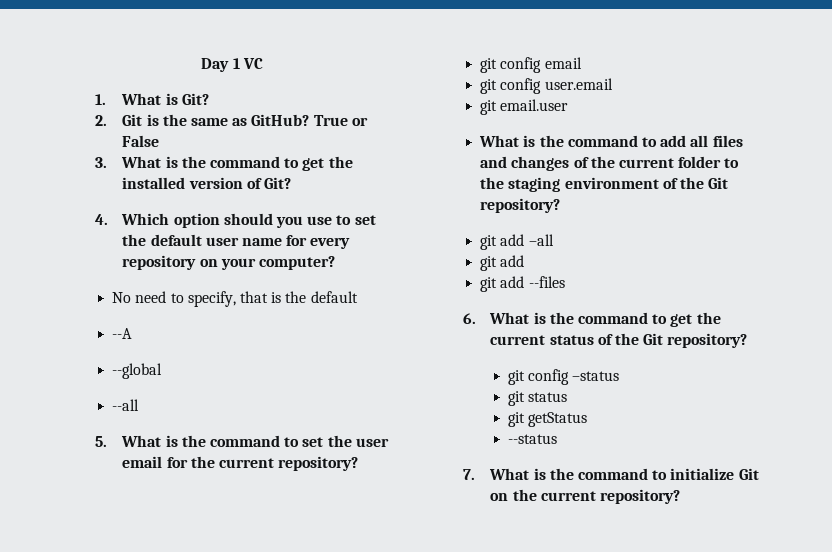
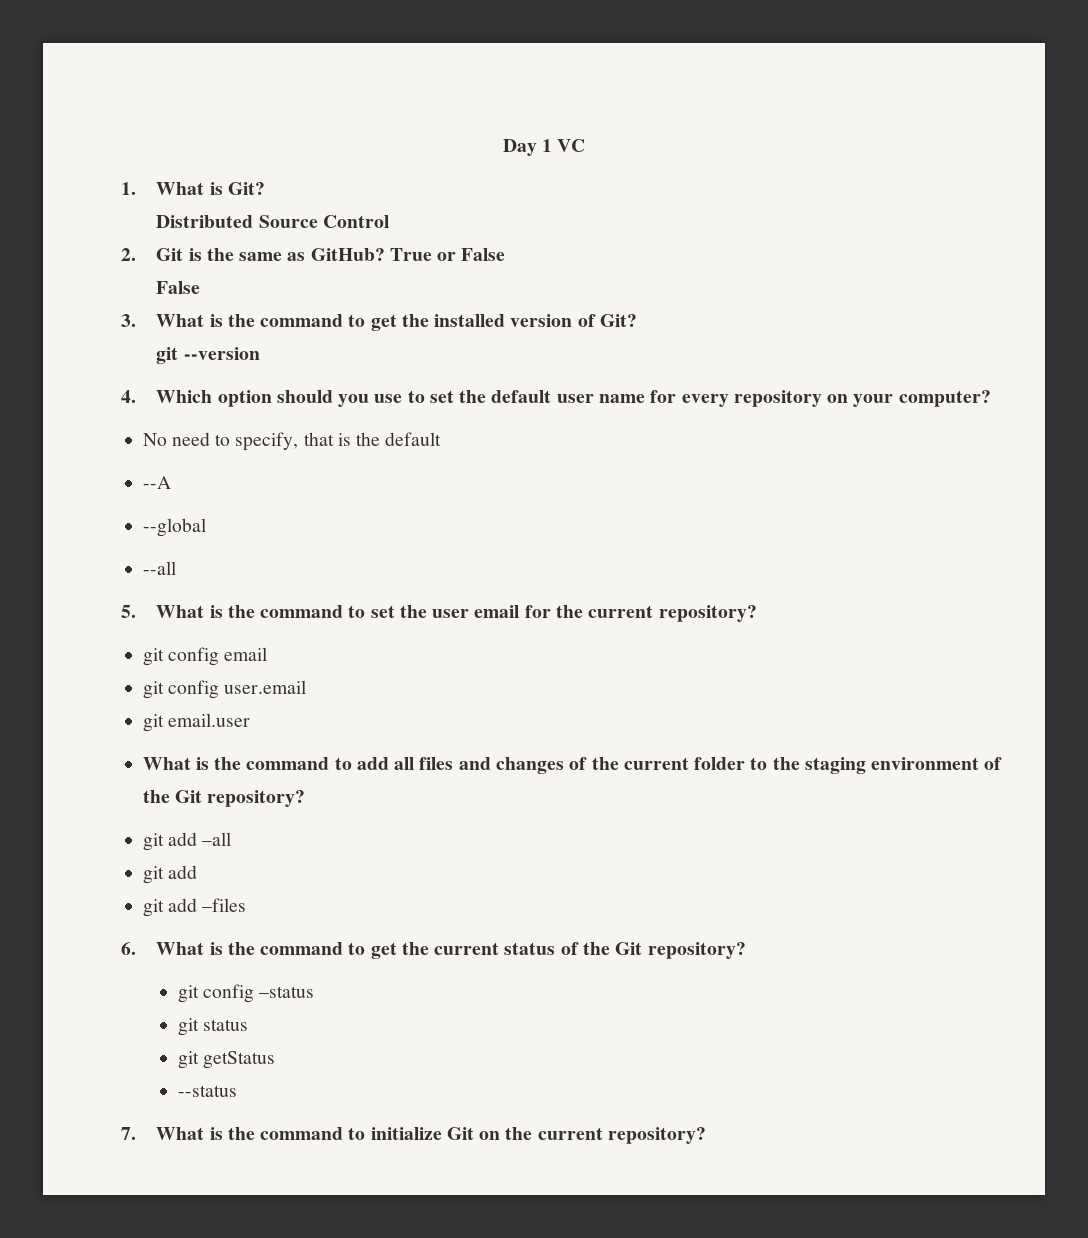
+ Distributed Source Control
  True or False
+ False
+ git --version
- git add --files
+ git add –files

